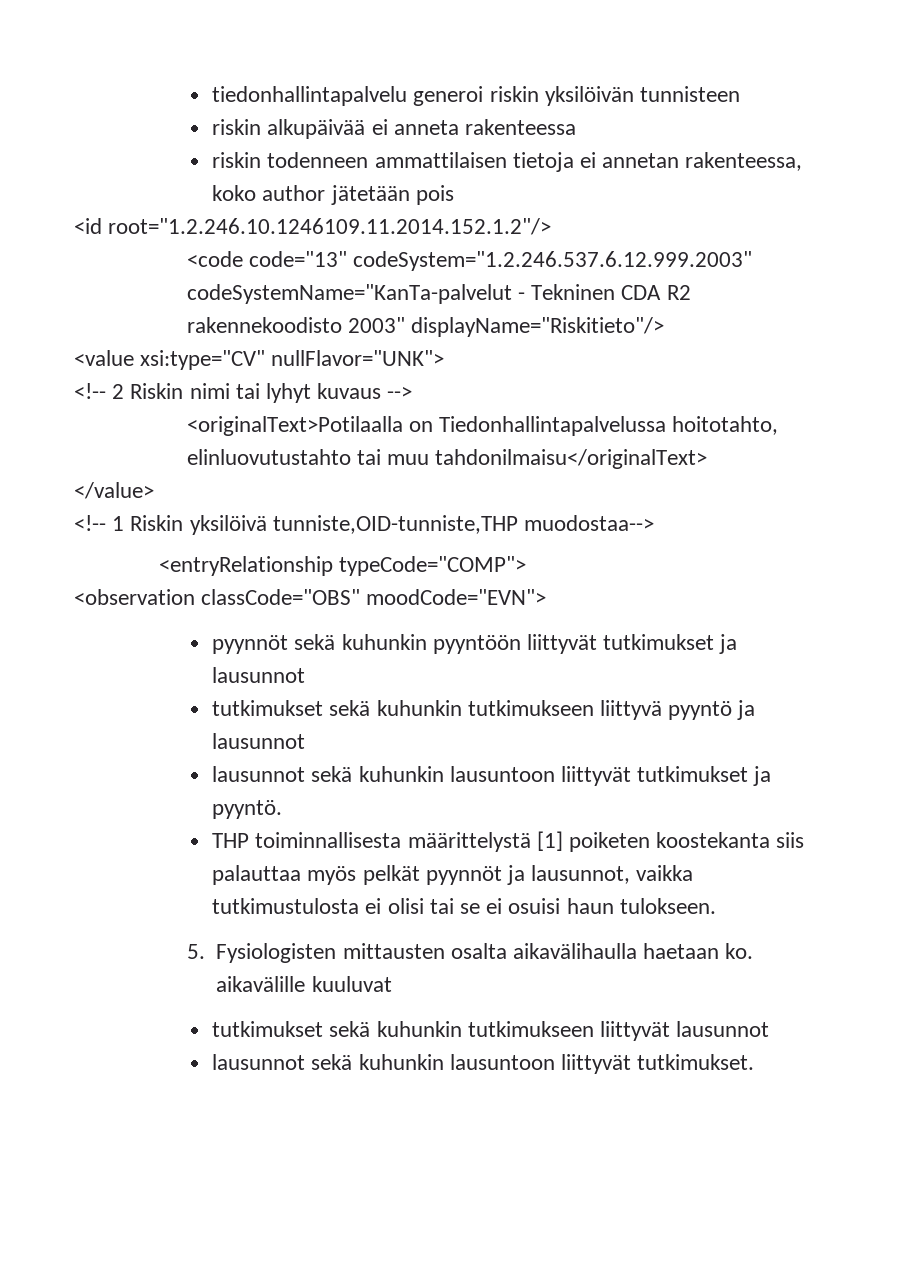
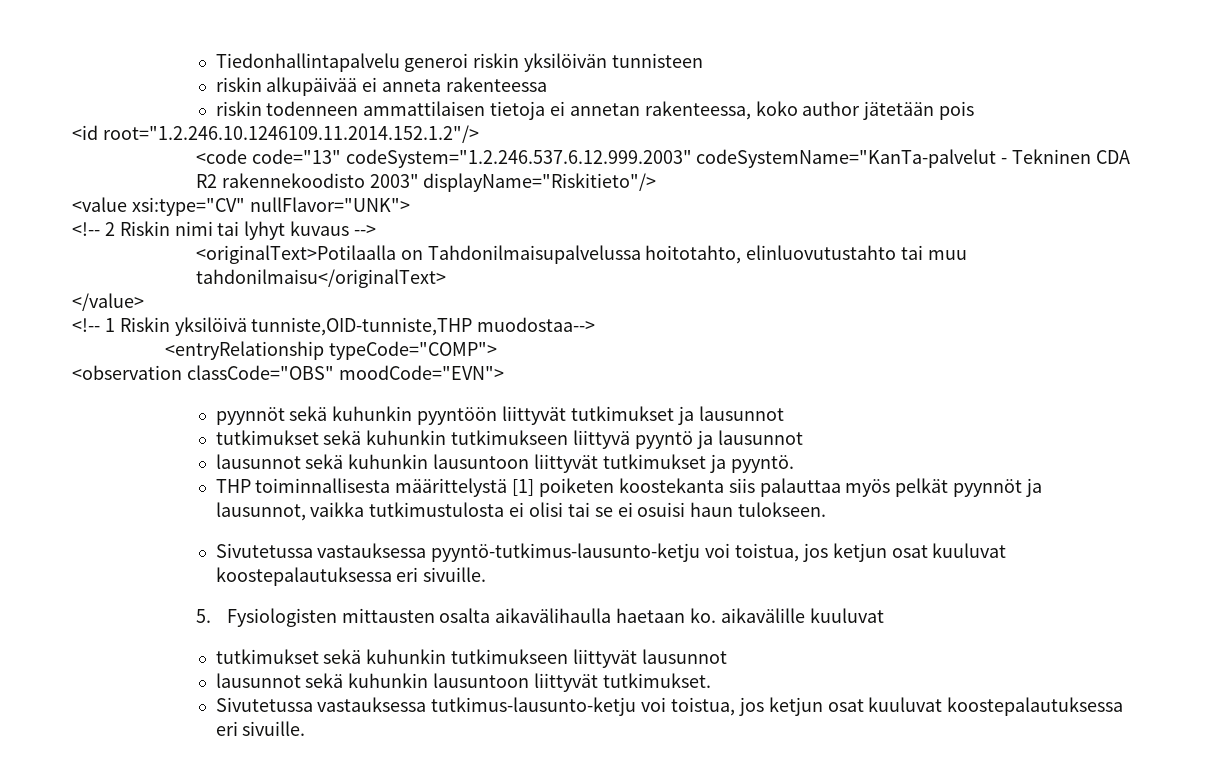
- tiedonhallintapalvelu generoi riskin yksilöivän tunnisteen
+ Tiedonhallintapalvelu generoi riskin yksilöivän tunnisteen
- <originalText>Potilaalla on Tiedonhallintapalvelussa hoitotahto, elinluovutustahto tai muu tahdonilmaisu</originalText>
+ <originalText>Potilaalla on Tahdonilmaisupalvelussa hoitotahto, elinluovutustahto tai muu tahdonilmaisu</originalText>
+ Sivutetussa vastauksessa pyyntö-tutkimus-lausunto-ketju voi toistua, jos ketjun osat kuuluvat koostepalautuksessa eri sivuille.
+ Sivutetussa vastauksessa tutkimus-lausunto-ketju voi toistua, jos ketjun osat kuuluvat koostepalautuksessa eri sivuille.

